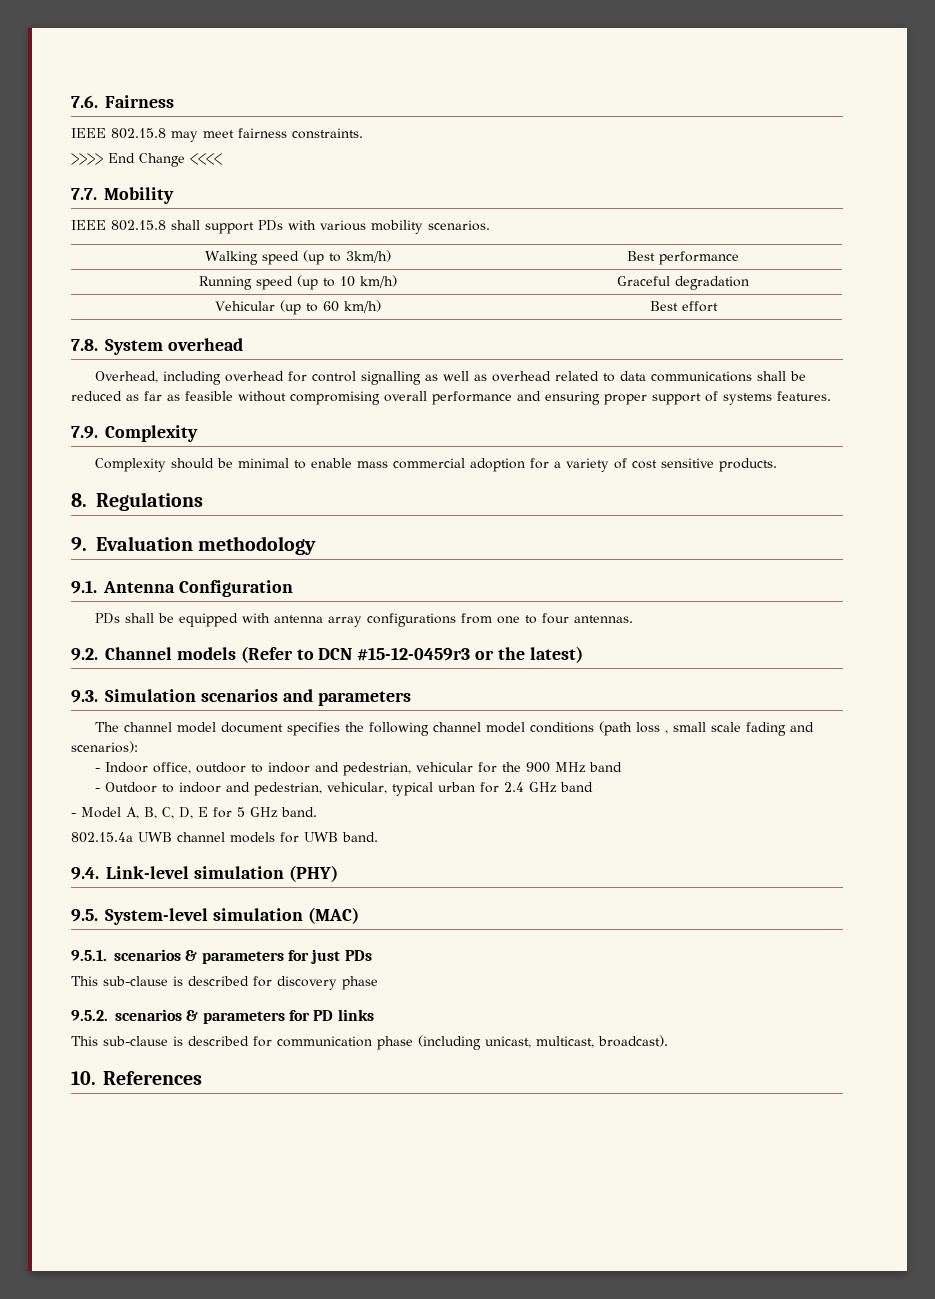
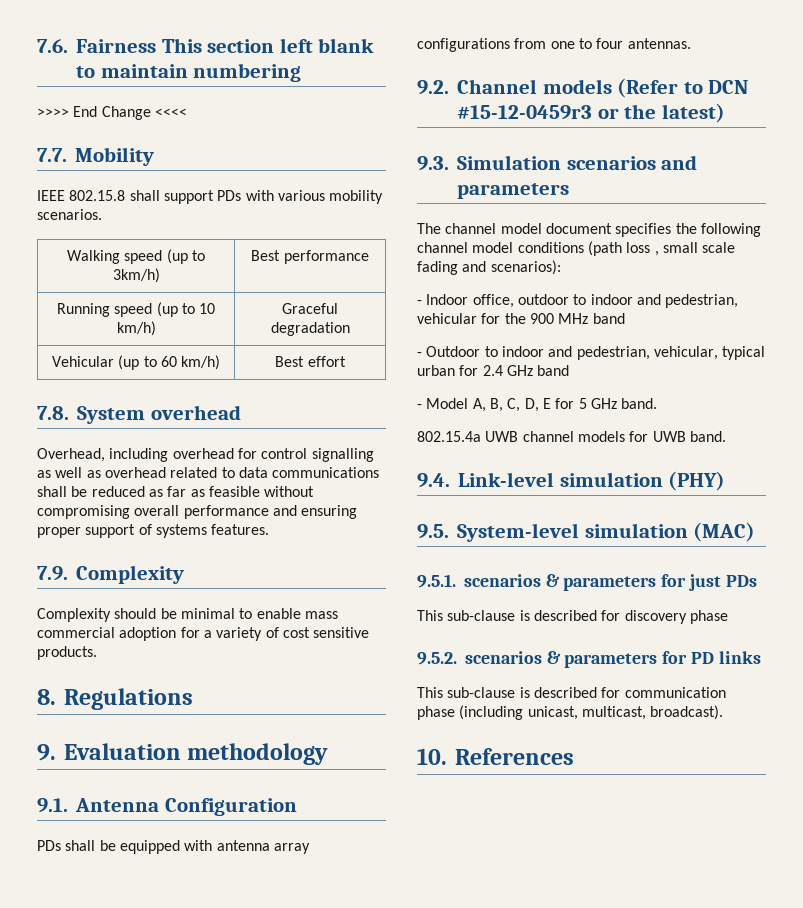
- 7.6. Fairness
- IEEE 802.15.8 may meet fairness constraints.
+ 7.6. Fairness This section left blank to maintain numbering

